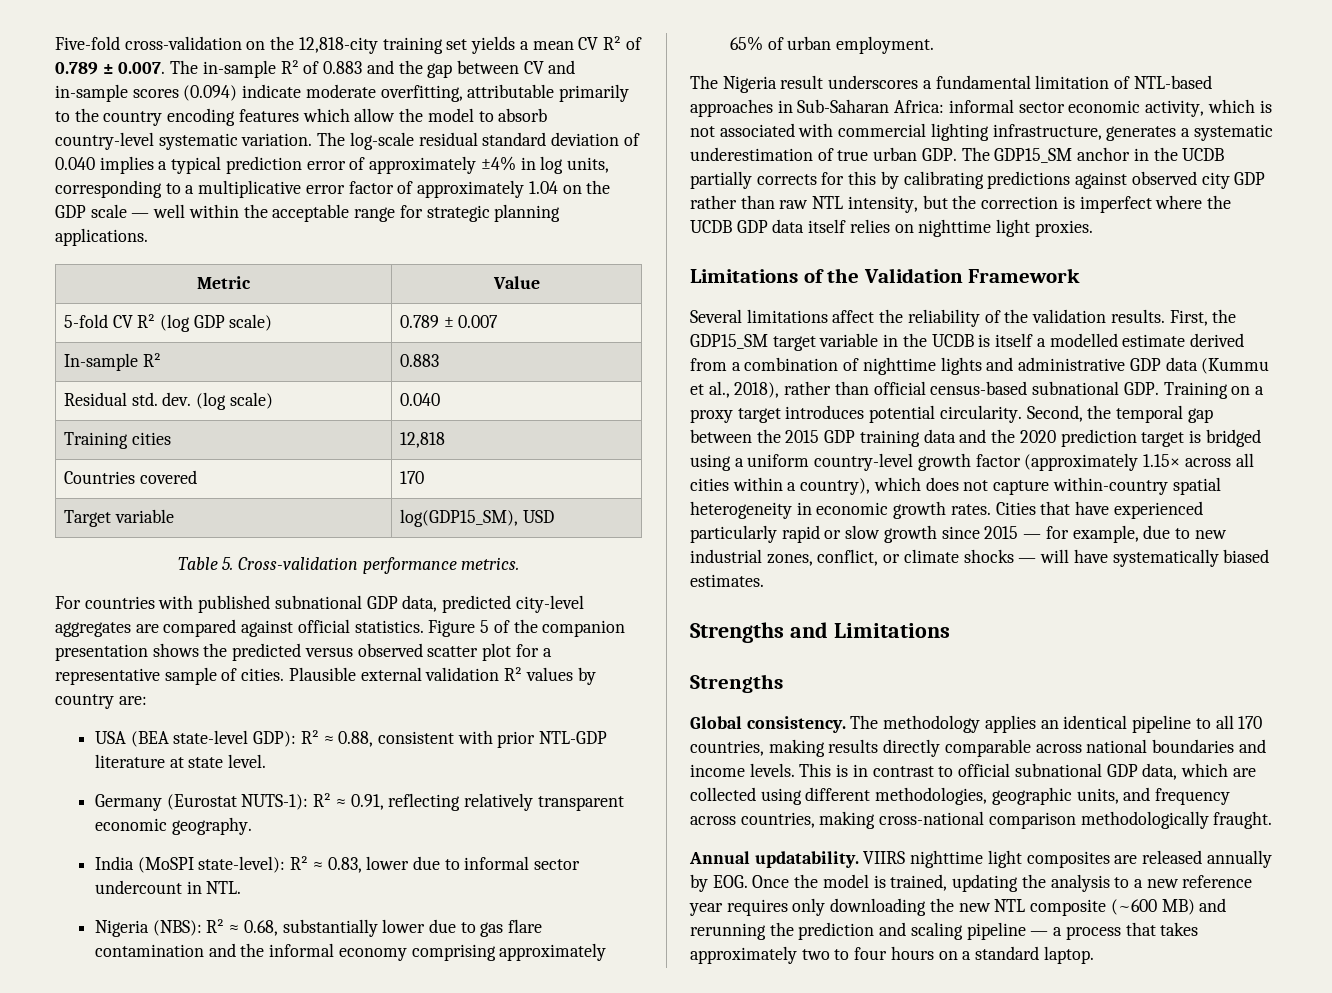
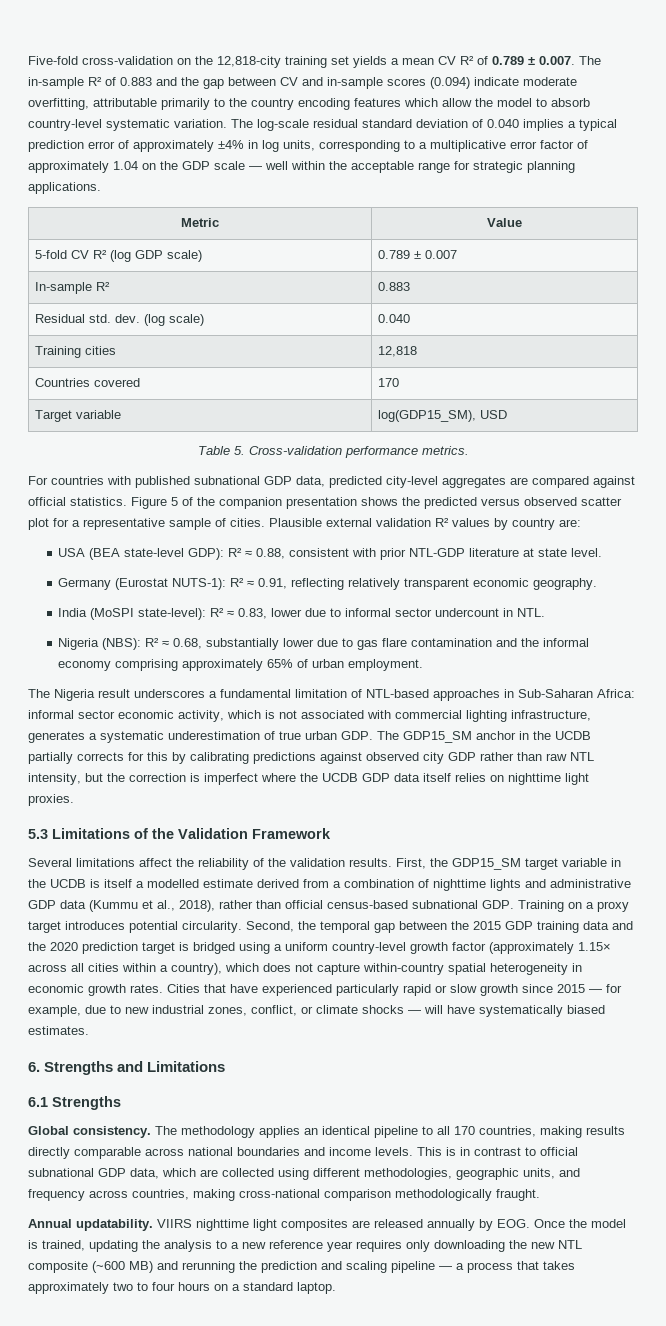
- Limitations of the Validation Framework
+ 5.3 Limitations of the Validation Framework
- Strengths and Limitations
- Strengths
+ 6. Strengths and Limitations
+ 6.1 Strengths

